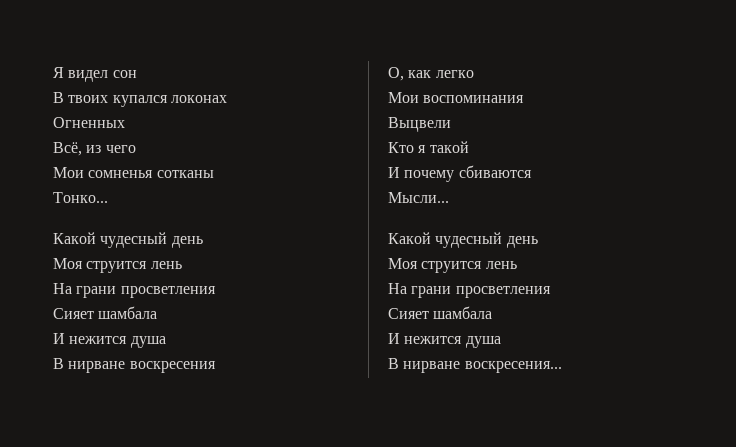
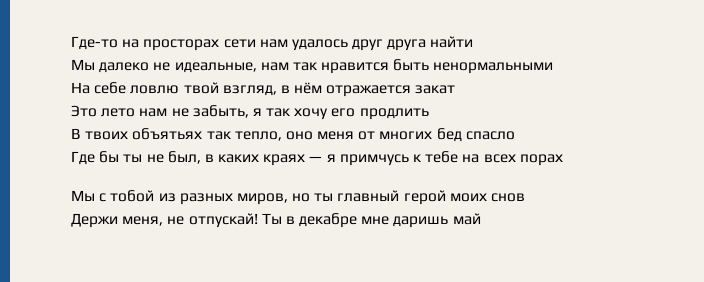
- Я видел сон
- В твоих купался локонах
- Огненных
- Всё, из чего
- Мои сомненья сотканы
- Тонко...
- Какой чудесный день
- Моя струится лень
- На грани просветления
- Сияет шамбала
- И нежится душа
- В нирване воскресения
- О, как легко
- Мои воспоминания
- Выцвели
- Кто я такой
- И почему сбиваются
- Мысли...
- Какой чудесный день
- Моя струится лень
- На грани просветления
- Сияет шамбала
- И нежится душа
- В нирване воскресения...
+ Где-то на просторах сети нам удалось друг друга найти
+ Мы далеко не идеальные, нам так нравится быть ненормальными
+ На себе ловлю твой взгляд, в нём отражается закат
+ Это лето нам не забыть, я так хочу его продлить
+ В твоих объятьях так тепло, оно меня от многих бед спасло
+ Где бы ты не был, в каких краях — я примчусь к тебе на всех порах
+ Мы с тобой из разных миров, но ты главный герой моих снов
+ Держи меня, не отпускай! Ты в декабре мне даришь май

